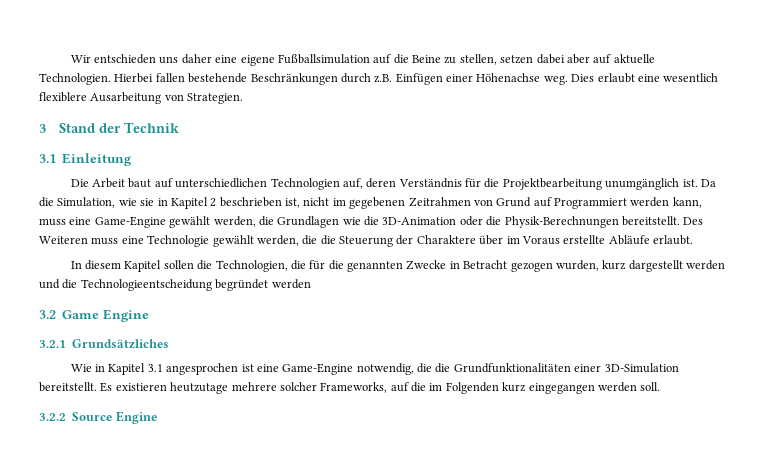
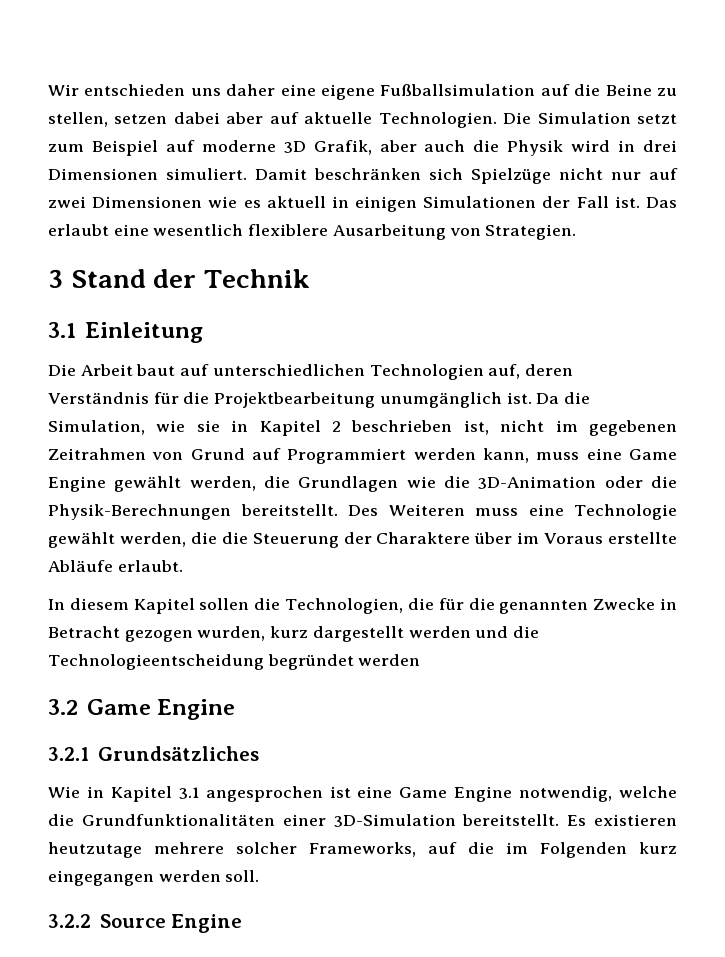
- Hierbei fallen bestehende Beschränkungen durch z.B. Einfügen einer Höhenachse weg. Dies erlaubt eine wesentlich flexiblere Ausarbeitung von Strategien.
+ Die Simulation setzt zum Beispiel auf moderne 3D Grafik, aber auch die Physik wird in drei Dimensionen simuliert. Damit beschränken sich Spielzüge nicht nur auf zwei Dimensionen wie es aktuell in einigen Simulationen der Fall ist. Das erlaubt eine wesentlich flexiblere Ausarbeitung von Strategien.
- Da die Simulation, wie sie in Kapitel 2 beschrieben ist, nicht im gegebenen Zeitrahmen von Grund auf Programmiert werden kann, muss eine Game-Engine gewählt werden, die Grundlagen wie die 3D-Animation oder die Physik-Berechnungen bereitstellt.
+ Da die Simulation, wie sie in Kapitel 2 beschrieben ist, nicht im gegebenen Zeitrahmen von Grund auf Programmiert werden kann, muss eine Game Engine gewählt werden, die Grundlagen wie die 3D-Animation oder die Physik-Berechnungen bereitstellt.
- Wie in Kapitel 3.1 angesprochen ist eine Game-Engine notwendig, die die Grundfunktionalitäten einer 3D-Simulation bereitstellt.
+ Wie in Kapitel 3.1 angesprochen ist eine Game Engine notwendig, welche die Grundfunktionalitäten einer 3D-Simulation bereitstellt.

